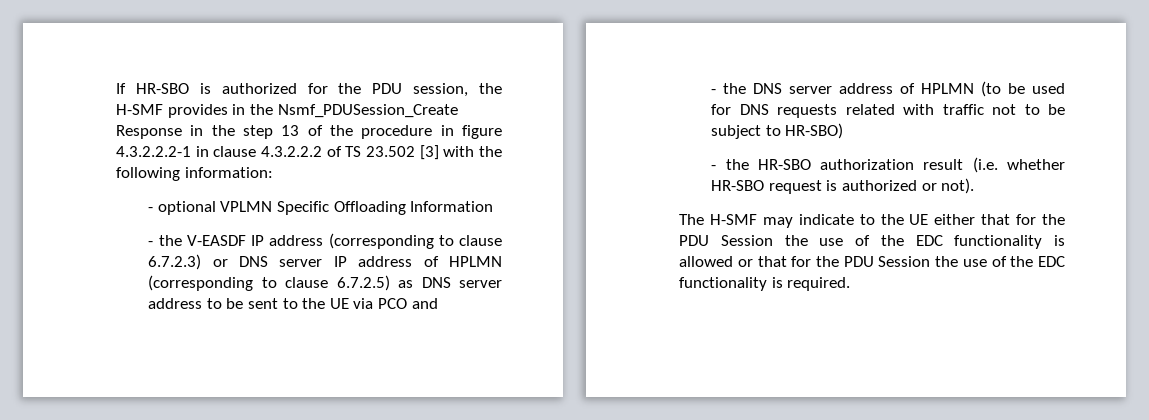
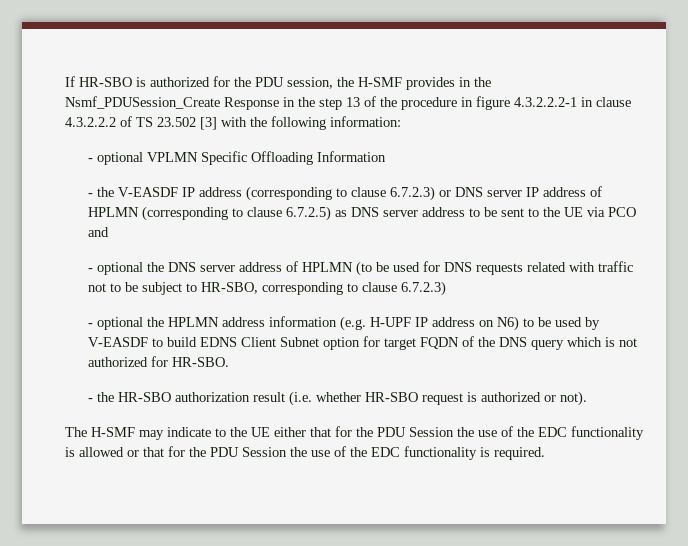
- - the DNS server address of HPLMN (to be used for DNS requests related with traffic not to be subject to HR-SBO)
+ - optional the DNS server address of HPLMN (to be used for DNS requests related with traffic not to be subject to HR-SBO, corresponding to clause 6.7.2.3)
+ - optional the HPLMN address information (e.g. H-UPF IP address on N6) to be used by V-EASDF to build EDNS Client Subnet option for target FQDN of the DNS query which is not authorized for HR-SBO.

